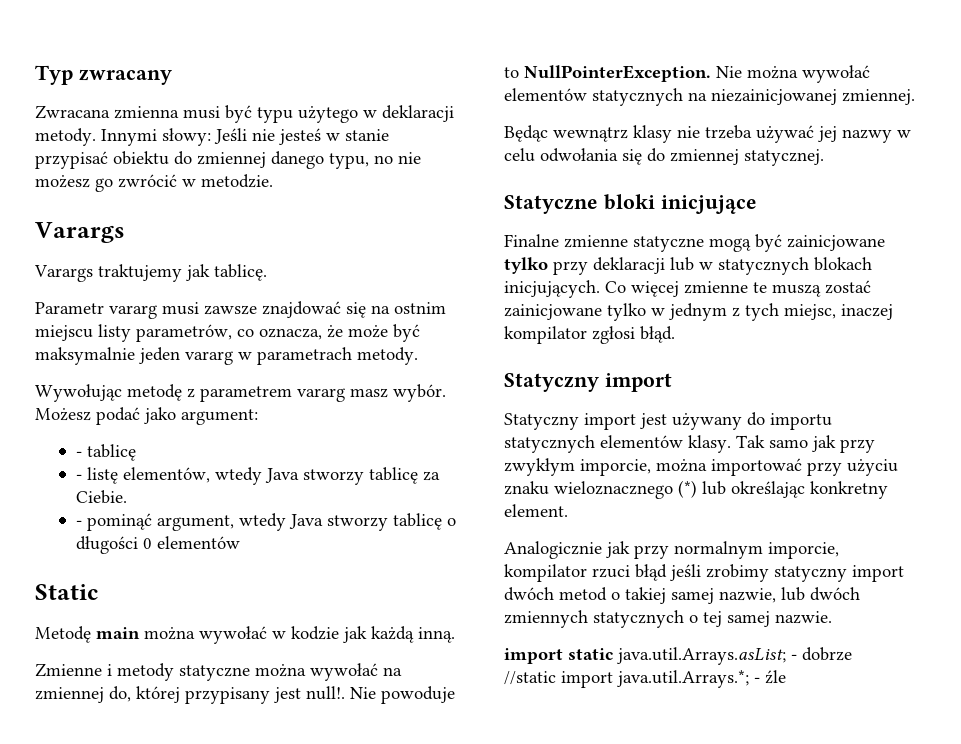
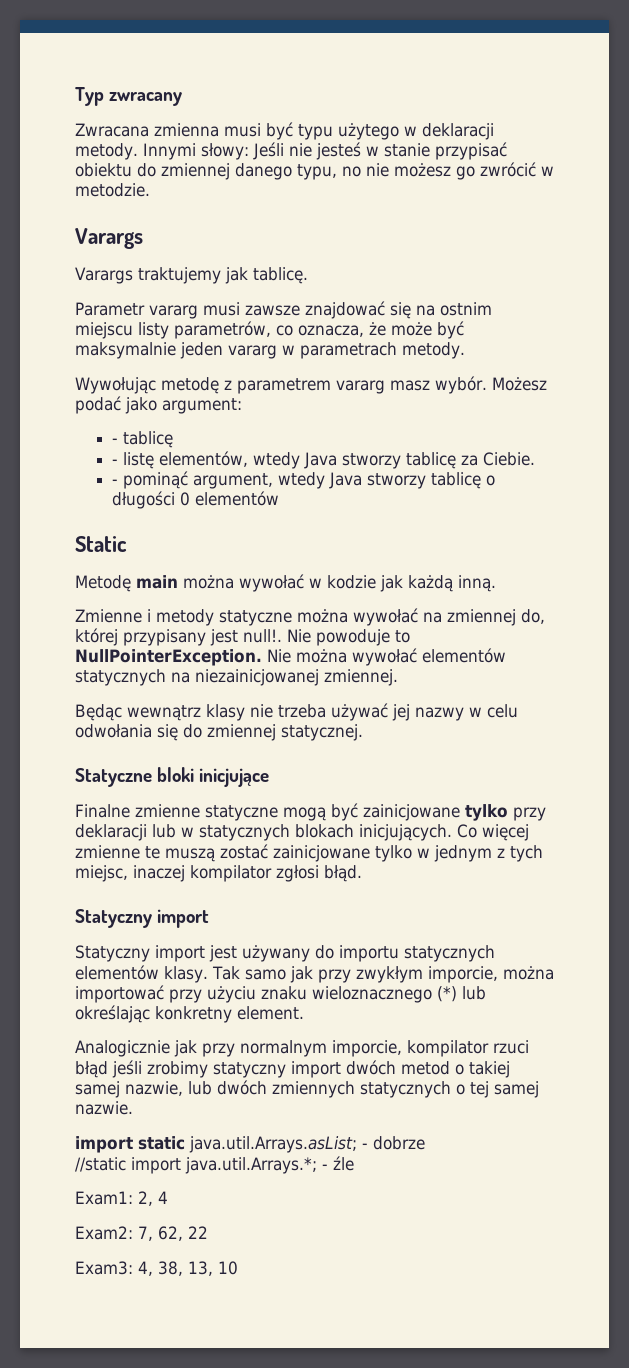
+ Exam1: 2, 4
+ Exam2: 7, 62, 22
+ Exam3: 4, 38, 13, 10

